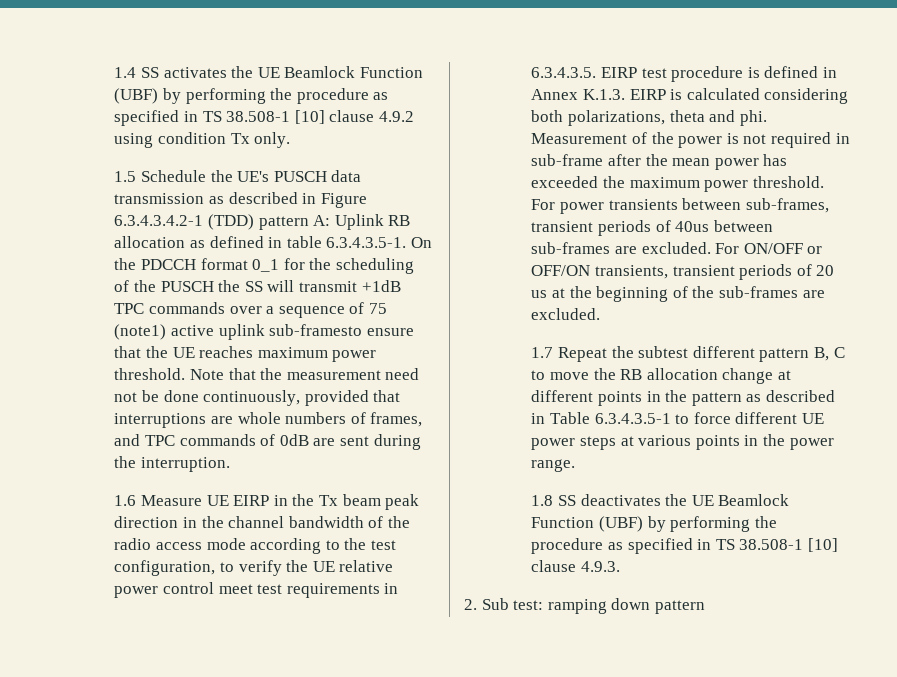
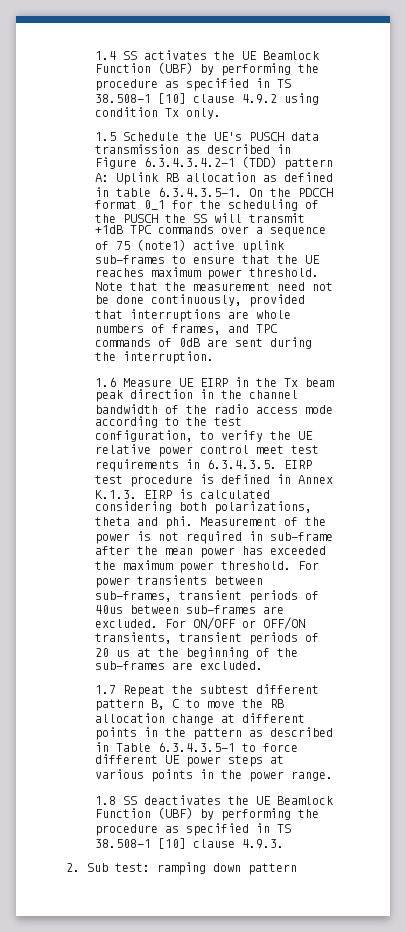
- 1.5 Schedule the UE's PUSCH data transmission as described in Figure 6.3.4.3.4.2-1 (TDD) pattern A: Uplink RB allocation as defined in table 6.3.4.3.5-1. On the PDCCH format 0_1 for the scheduling of the PUSCH the SS will transmit +1dB TPC commands over a sequence of 75 (note1) active uplink sub-framesto ensure that the UE reaches maximum power threshold.
+ 1.5 Schedule the UE's PUSCH data transmission as described in Figure 6.3.4.3.4.2-1 (TDD) pattern A: Uplink RB allocation as defined in table 6.3.4.3.5-1. On the PDCCH format 0_1 for the scheduling of the PUSCH the SS will transmit +1dB TPC commands over a sequence of 75 (note1) active uplink sub-frames to ensure that the UE reaches maximum power threshold.

